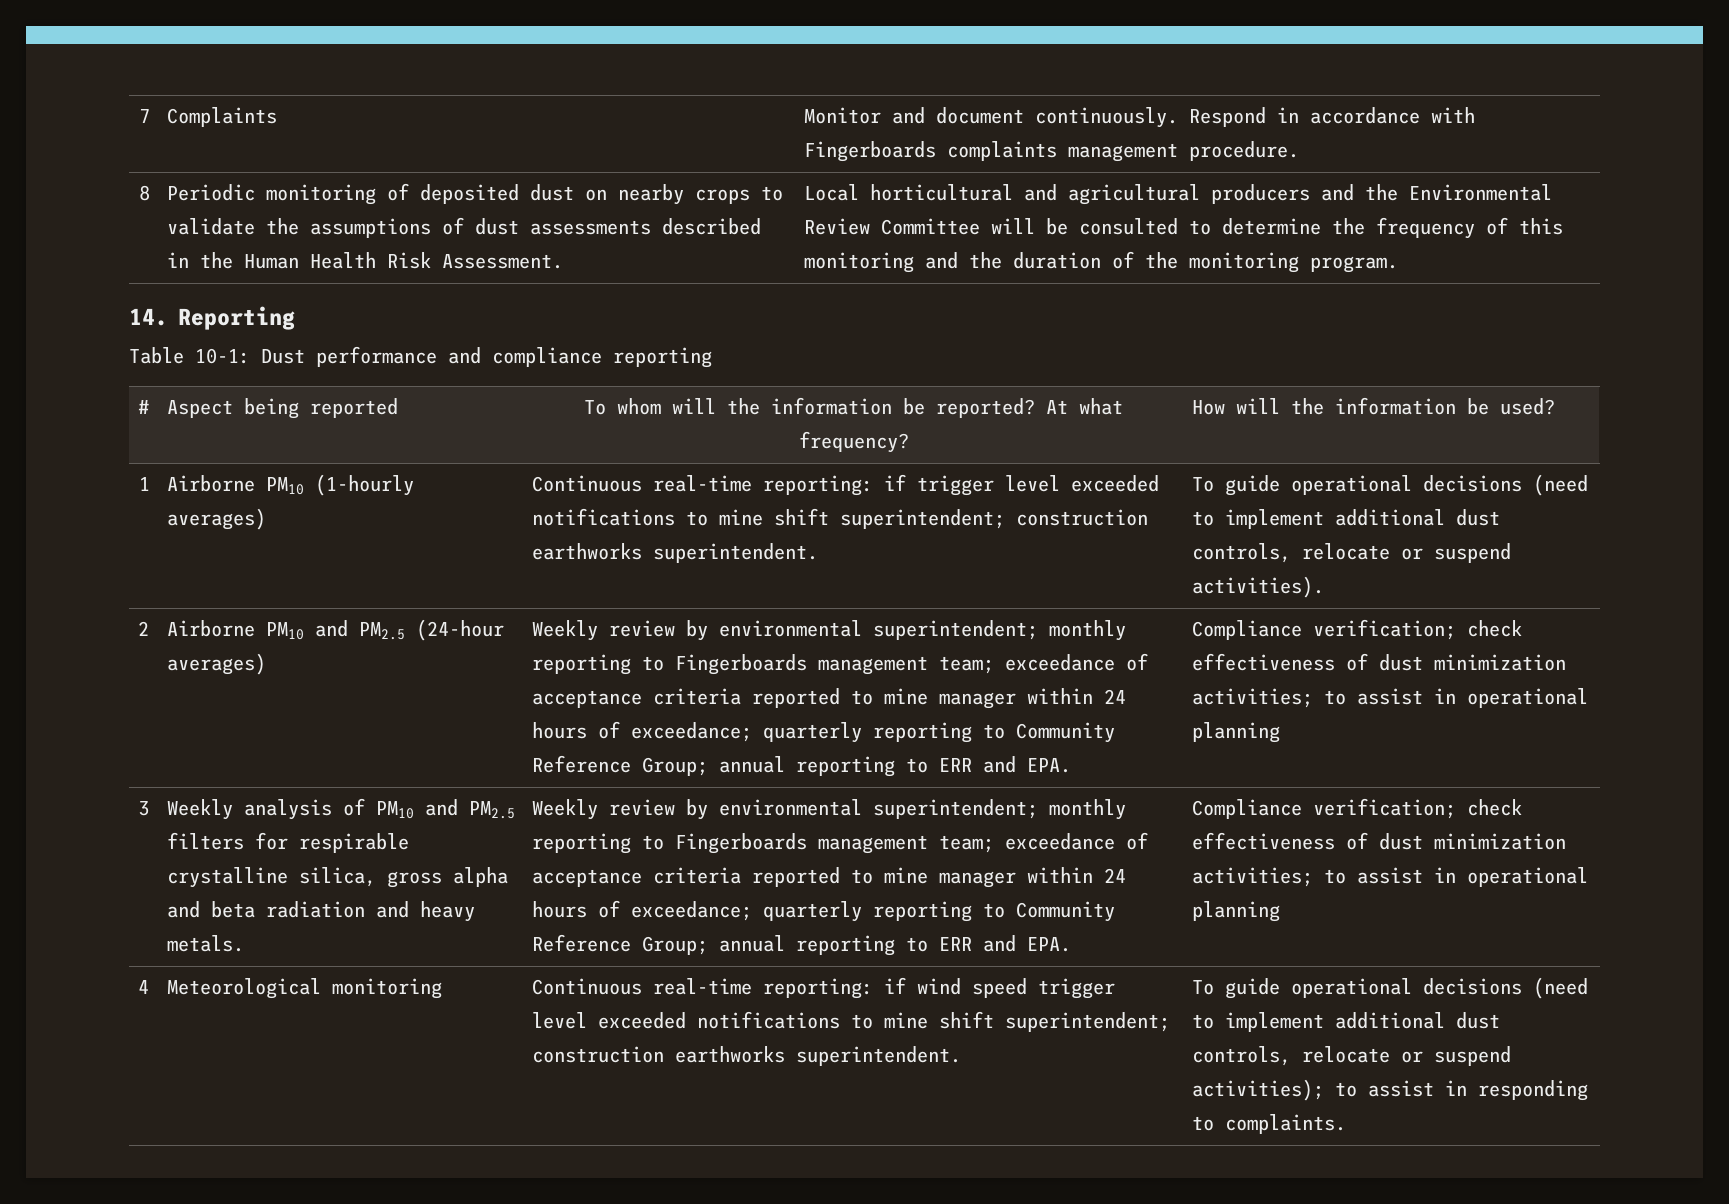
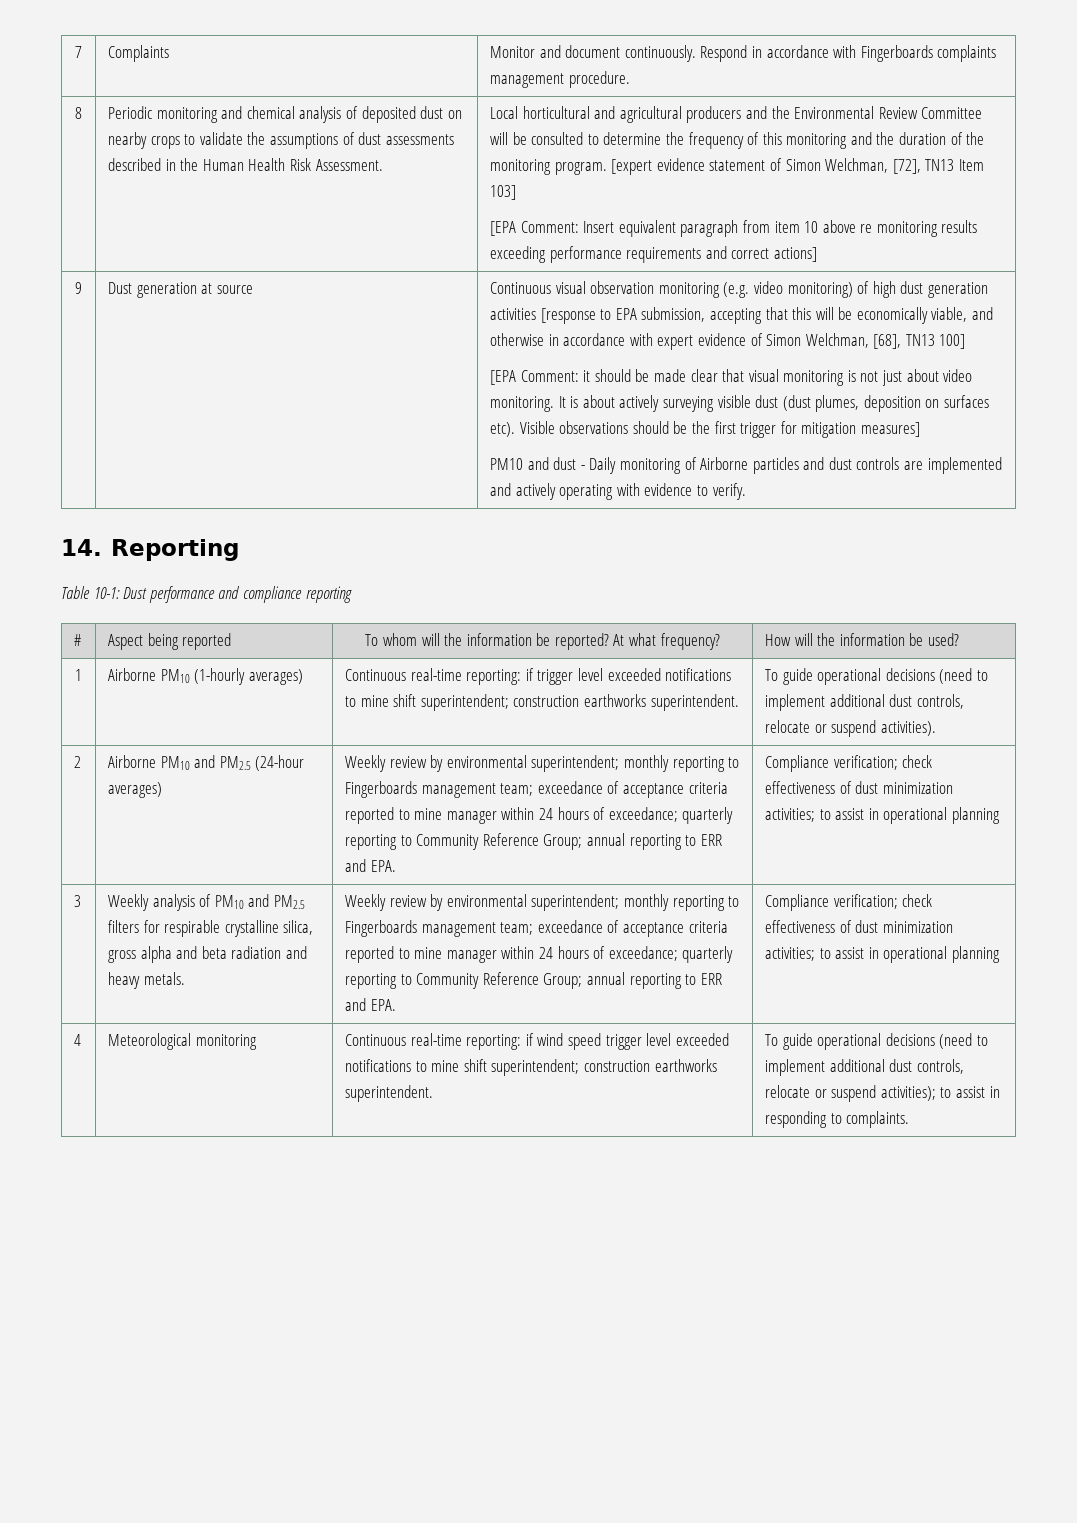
- Periodic monitoring of deposited dust on nearby crops to validate the assumptions of dust assessments described in the Human Health Risk Assessment.
+ Periodic monitoring and chemical analysis of deposited dust on nearby crops to validate the assumptions of dust assessments described in the Human Health Risk Assessment.
+ [expert evidence statement of Simon Welchman, [72], TN13 Item 103]
+ [EPA Comment: Insert equivalent paragraph from item 10 above re monitoring results exceeding performance requirements and correct actions]
+ 9 | Dust generation at source | Continuous visual observation monitoring (e.g. video monitoring) of high dust generation activities [response to EPA submission, accepting that this will be economically viable, and otherwise in accordance with expert evidence of Simon Welchman, [68], TN13 100]
+ [EPA Comment: it should be made clear that visual monitoring is not just about video monitoring. It is about actively surveying visible dust (dust plumes, deposition on surfaces etc). Visible observations should be the first trigger for mitigation measures]
+ PM10 and dust - Daily monitoring of Airborne particles and dust controls are implemented and actively operating with evidence to verify.

